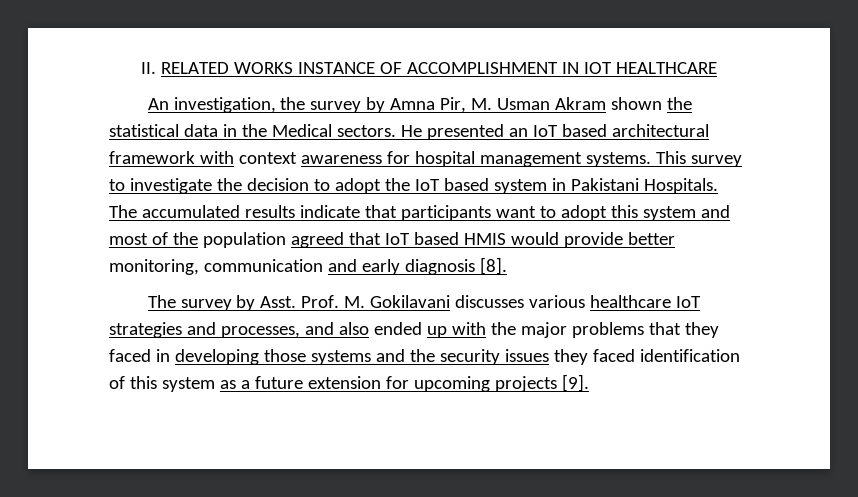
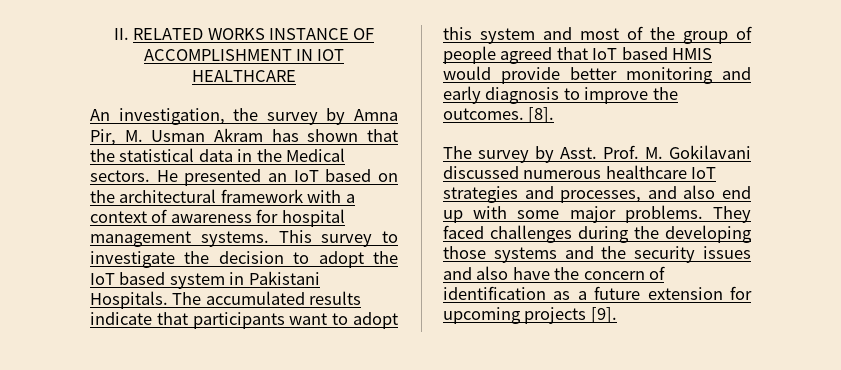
- An investigation, the survey by Amna Pir, M. Usman Akram shown the statistical data in the Medical sectors.
+ An investigation, the survey by Amna Pir, M. Usman Akram has shown that the statistical data in the Medical sectors.
- He presented an IoT based architectural framework with context awareness for hospital management systems.
+ He presented an IoT based on the architectural framework with a context of awareness for hospital management systems.
- The accumulated results indicate that participants want to adopt this system and most of the population agreed that IoT based HMIS would provide better monitoring, communication and early diagnosis [8].
+ The accumulated results indicate that participants want to adopt this system and most of the group of people agreed that IoT based HMIS would provide better monitoring and early diagnosis to improve the outcomes. [8].
- Prof. M. Gokilavani discusses various healthcare IoT strategies and processes, and also ended up with the major problems that they faced in developing those systems and the security issues they faced identification of this system as a future extension for upcoming projects [9].
+ Prof. M. Gokilavani discussed numerous healthcare IoT strategies and processes, and also end up with some major problems. They faced challenges during the developing those systems and the security issues and also have the concern of identification as a future extension for upcoming projects [9].

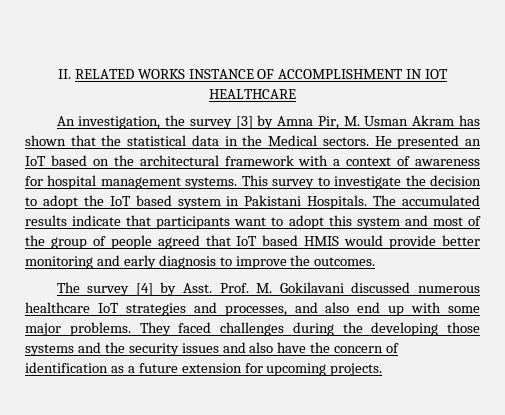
- An investigation, the survey by Amna Pir, M. Usman Akram has shown that the statistical data in the Medical sectors.
+ An investigation, the survey [3] by Amna Pir, M. Usman Akram has shown that the statistical data in the Medical sectors.
- [8].
- The survey by Asst.
+ The survey [4] by Asst.
- They faced challenges during the developing those systems and the security issues and also have the concern of identification as a future extension for upcoming projects [9].
+ They faced challenges during the developing those systems and the security issues and also have the concern of identification as a future extension for upcoming projects.

